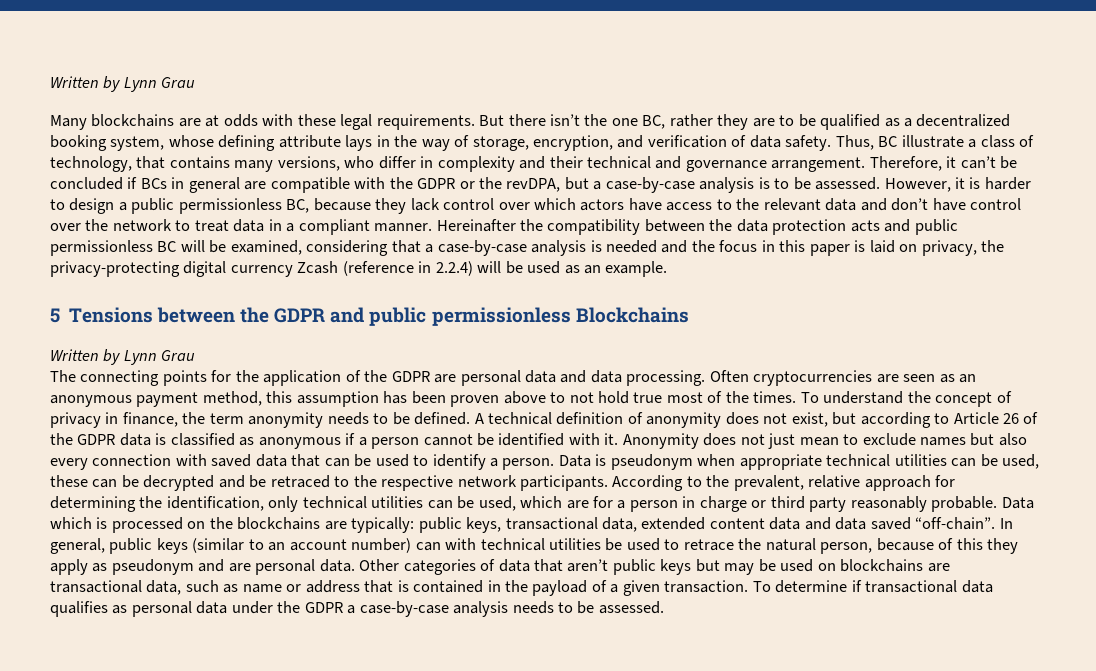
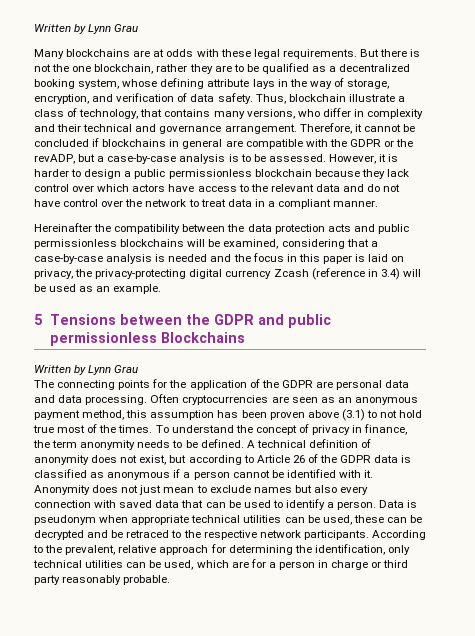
- But there isn’t the one BC, rather they are to be qualified as a decentralized booking system, whose defining attribute lays in the way of storage, encryption, and verification of data safety.
+ But there is not the one blockchain, rather they are to be qualified as a decentralized booking system, whose defining attribute lays in the way of storage, encryption, and verification of data safety.
- Thus, BC illustrate a class of technology, that contains many versions, who differ in complexity and their technical and governance arrangement.
+ Thus, blockchain illustrate a class of technology, that contains many versions, who differ in complexity and their technical and governance arrangement.
- Therefore, it can’t be concluded if BCs in general are compatible with the GDPR or the revDPA, but a case-by-case analysis is to be assessed.
+ Therefore, it cannot be concluded if blockchains in general are compatible with the GDPR or the revADP, but a case-by-case analysis is to be assessed.
- However, it is harder to design a public permissionless BC, because they lack control over which actors have access to the relevant data and don’t have control over the network to treat data in a compliant manner. Hereinafter the compatibility between the data protection acts and public permissionless BC will be examined, considering that a case-by-case analysis is needed and the focus in this paper is laid on privacy, the privacy-protecting digital currency Zcash (reference in 2.2.4) will be used as an example.
+ However, it is harder to design a public permissionless blockchain because they lack control over which actors have access to the relevant data and do not have control over the network to treat data in a compliant manner.
+ Hereinafter the compatibility between the data protection acts and public permissionless blockchains will be examined, considering that a case-by-case analysis is needed and the focus in this paper is laid on privacy, the privacy-protecting digital currency Zcash (reference in 3.4) will be used as an example.
- Often cryptocurrencies are seen as an anonymous payment method, this assumption has been proven above to not hold true most of the times.
+ Often cryptocurrencies are seen as an anonymous payment method, this assumption has been proven above (3.1) to not hold true most of the times.
- Data which is processed on the blockchains are typically: public keys, transactional data, extended content data and data saved “off-chain”. In general, public keys (similar to an account number) can with technical utilities be used to retrace the natural person, because of this they apply as pseudonym and are personal data. Other categories of data that aren’t public keys but may be used on blockchains are transactional data, such as name or address that is contained in the payload of a given transaction. To determine if transactional data qualifies as personal data under the GDPR a case-by-case analysis needs to be assessed.

